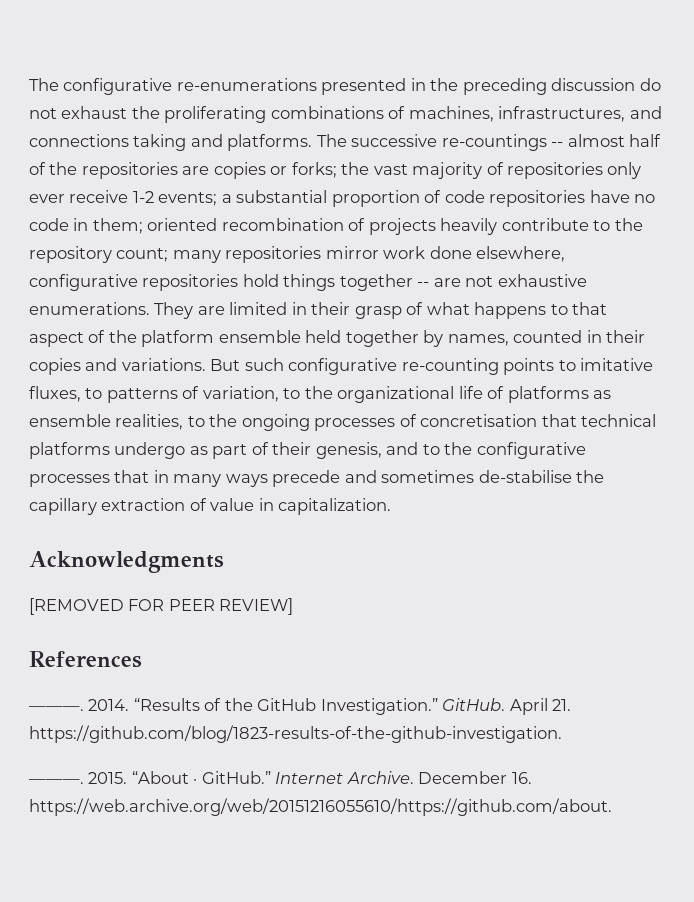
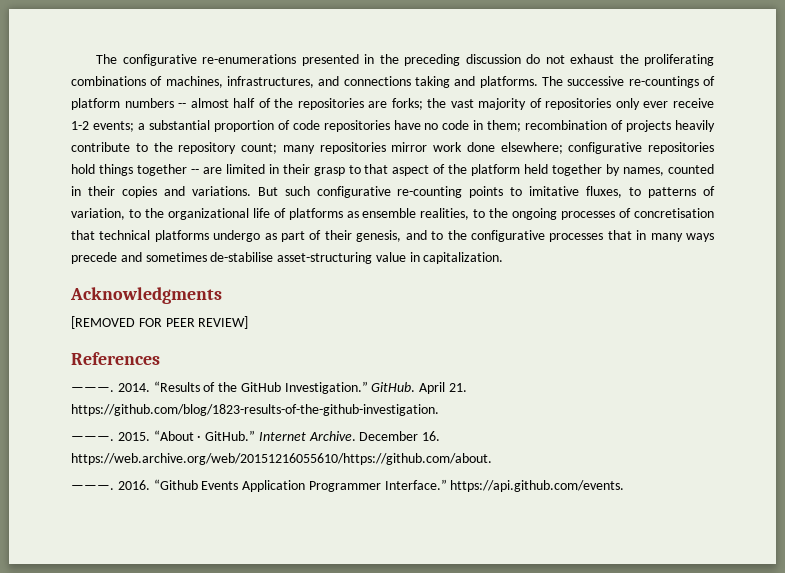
- The successive re-countings -- almost half of the repositories are copies or forks;
+ The successive re-countings of platform numbers -- almost half of the repositories are forks;
- oriented recombination of projects heavily contribute to the repository count;
+ recombination of projects heavily contribute to the repository count;
- many repositories mirror work done elsewhere, configurative repositories hold things together -- are not exhaustive enumerations. They are limited in their grasp of what happens to that aspect of the platform ensemble held together by names, counted in their copies and variations.
+ many repositories mirror work done elsewhere; configurative repositories hold things together -- are limited in their grasp to that aspect of the platform held together by names, counted in their copies and variations.
- But such configurative re-counting points to imitative fluxes, to patterns of variation, to the organizational life of platforms as ensemble realities, to the ongoing processes of concretisation that technical platforms undergo as part of their genesis, and to the configurative processes that in many ways precede and sometimes de-stabilise the capillary extraction of value in capitalization.
+ But such configurative re-counting points to imitative fluxes, to patterns of variation, to the organizational life of platforms as ensemble realities, to the ongoing processes of concretisation that technical platforms undergo as part of their genesis, and to the configurative processes that in many ways precede and sometimes de-stabilise asset-structuring value in capitalization.
+ ———. 2016. “Github Events Application Programmer Interface.” https://api.github.com/events.

